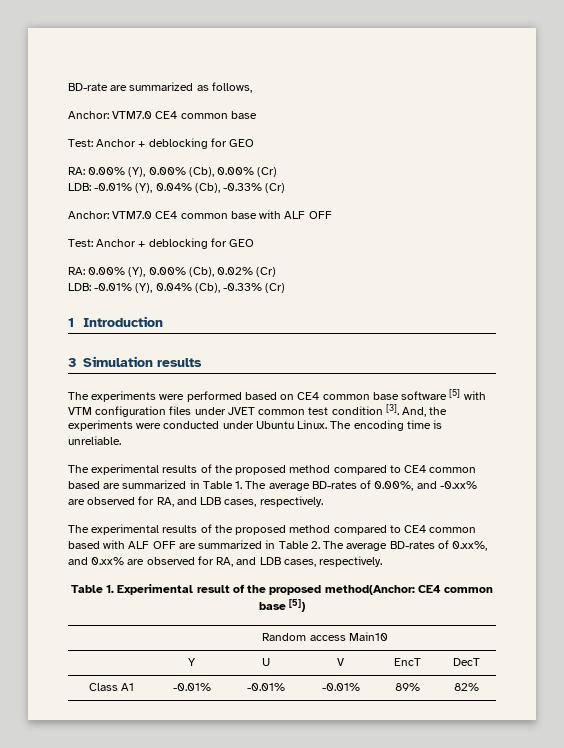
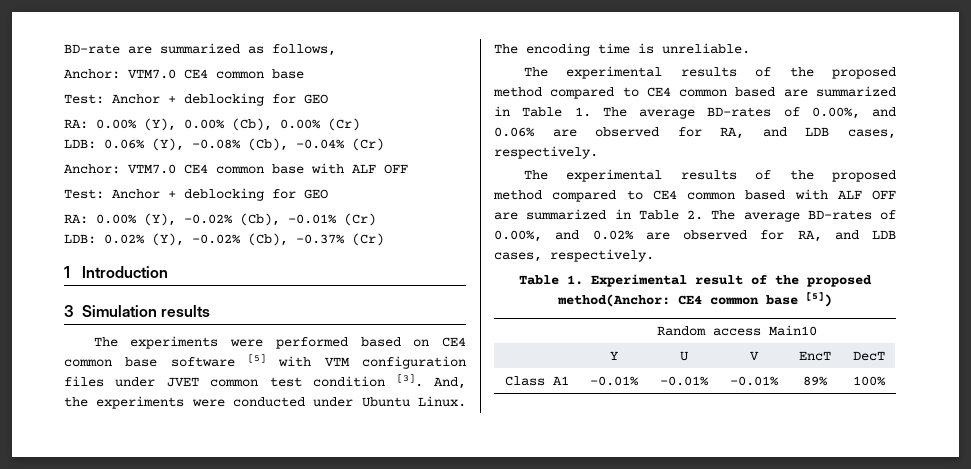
  RA: 0.00% (Y), 0.00% (Cb), 0.00% (Cr)
- LDB: -0.01% (Y), 0.04% (Cb), -0.33% (Cr)
+ LDB: 0.06% (Y), -0.08% (Cb), -0.04% (Cr)
- RA: 0.00% (Y), 0.00% (Cb), 0.02% (Cr)
- LDB: -0.01% (Y), 0.04% (Cb), -0.33% (Cr)
+ RA: 0.00% (Y), -0.02% (Cb), -0.01% (Cr)
+ LDB: 0.02% (Y), -0.02% (Cb), -0.37% (Cr)
- The experimental results of the proposed method compared to CE4 common based are summarized in Table 1. The average BD-rates of 0.00%, and -0.xx% are observed for RA, and LDB cases, respectively.
+ The experimental results of the proposed method compared to CE4 common based are summarized in Table 1. The average BD-rates of 0.00%, and 0.06% are observed for RA, and LDB cases, respectively.
- The experimental results of the proposed method compared to CE4 common based with ALF OFF are summarized in Table 2. The average BD-rates of 0.xx%, and 0.xx% are observed for RA, and LDB cases, respectively.
+ The experimental results of the proposed method compared to CE4 common based with ALF OFF are summarized in Table 2. The average BD-rates of 0.00%, and 0.02% are observed for RA, and LDB cases, respectively.
- Class A1 | -0.01% | -0.01% | -0.01% | 89% | 82%
+ Class A1 | -0.01% | -0.01% | -0.01% | 89% | 100%

